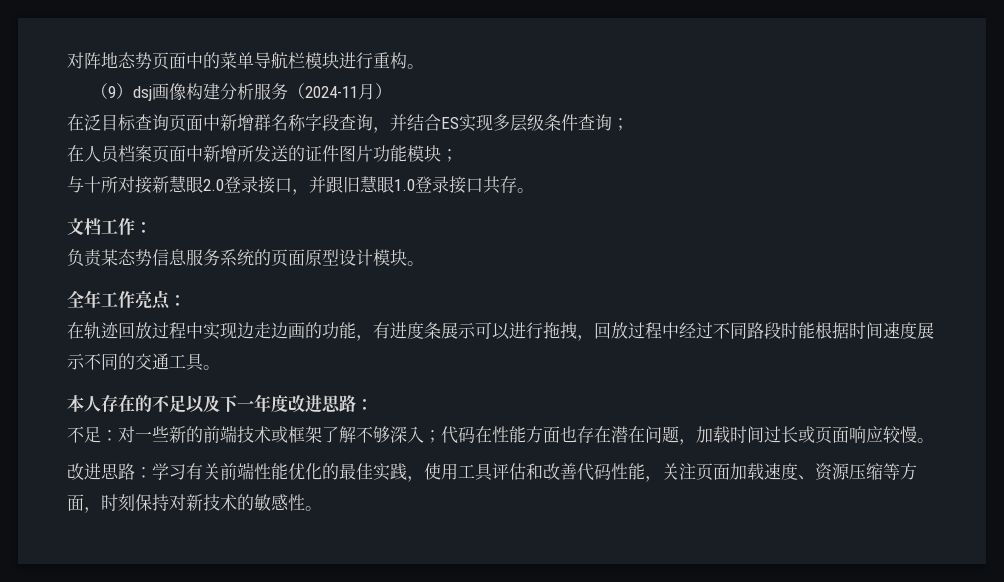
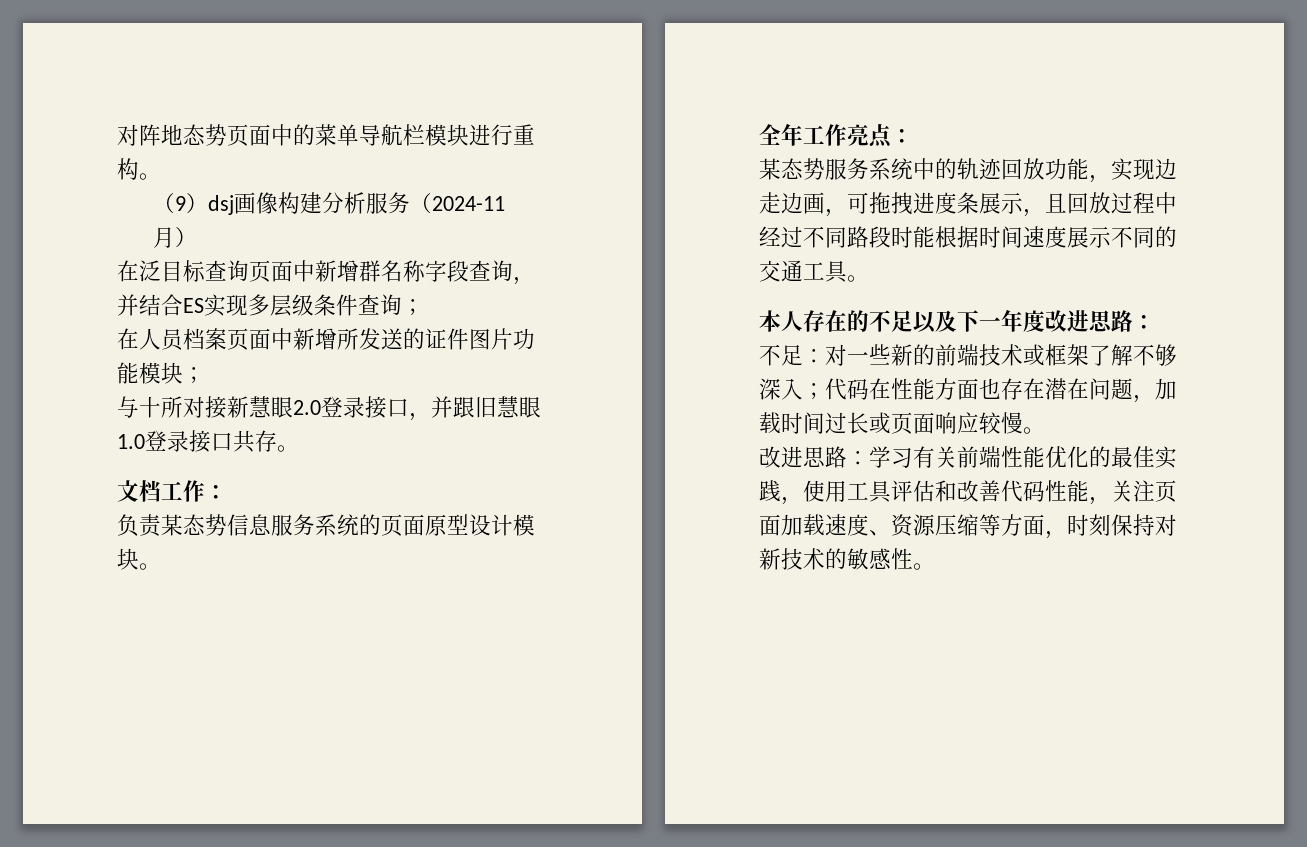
- 在轨迹回放过程中实现边走边画的功能，有进度条展示可以进行拖拽，回放过程中经过不同路段时能根据时间速度展示不同的交通工具。
+ 某态势服务系统中的轨迹回放功能，实现边走边画，可拖拽进度条展示，且回放过程中经过不同路段时能根据时间速度展示不同的交通工具。

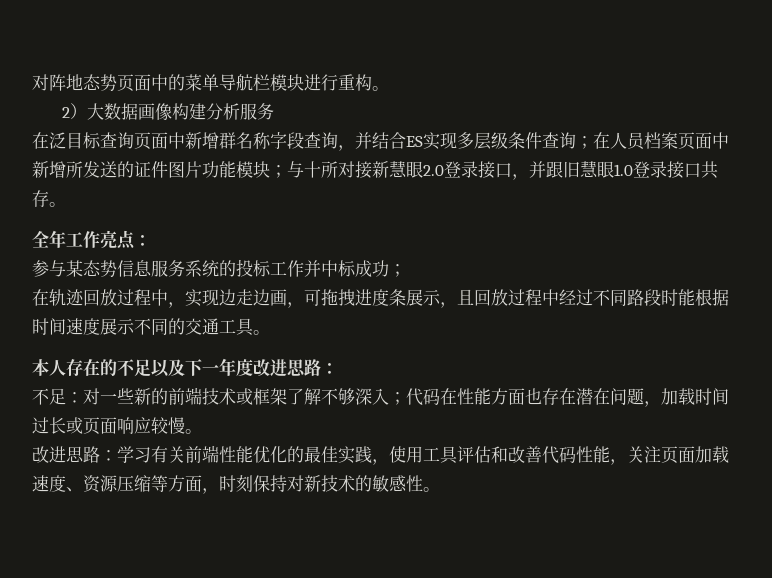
- （9）dsj画像构建分析服务（2024-11月）
+ 2）大数据画像构建分析服务
- 在泛目标查询页面中新增群名称字段查询，并结合ES实现多层级条件查询；
- 在人员档案页面中新增所发送的证件图片功能模块；
- 与十所对接新慧眼2.0登录接口，并跟旧慧眼1.0登录接口共存。
+ 在泛目标查询页面中新增群名称字段查询，并结合ES实现多层级条件查询；在人员档案页面中新增所发送的证件图片功能模块；与十所对接新慧眼2.0登录接口，并跟旧慧眼1.0登录接口共存。
- 文档工作：
- 负责某态势信息服务系统的页面原型设计模块。
  全年工作亮点：
- 某态势服务系统中的轨迹回放功能，实现边走边画，可拖拽进度条展示，且回放过程中经过不同路段时能根据时间速度展示不同的交通工具。
+ 参与某态势信息服务系统的投标工作并中标成功；
+ 在轨迹回放过程中，实现边走边画，可拖拽进度条展示，且回放过程中经过不同路段时能根据时间速度展示不同的交通工具。

